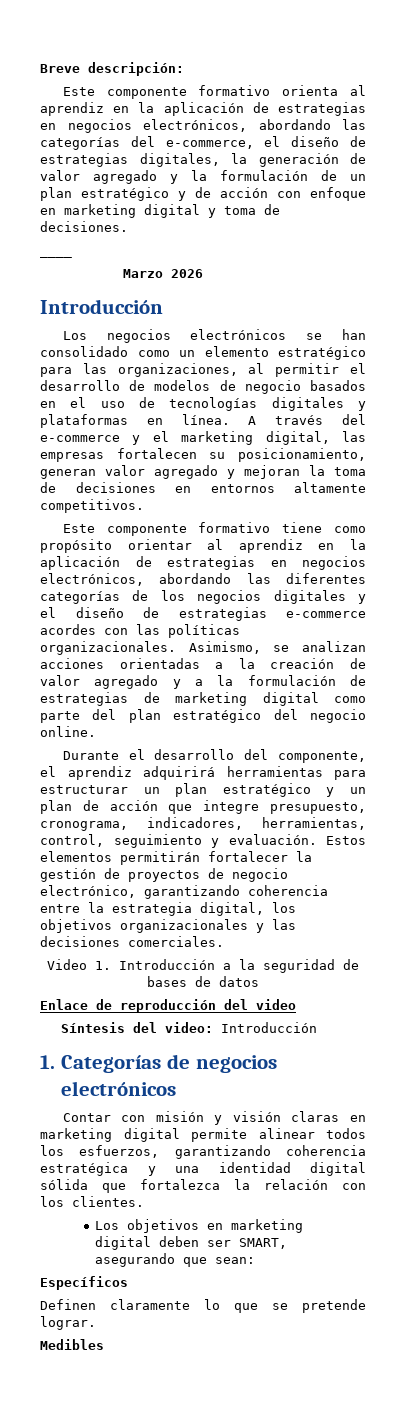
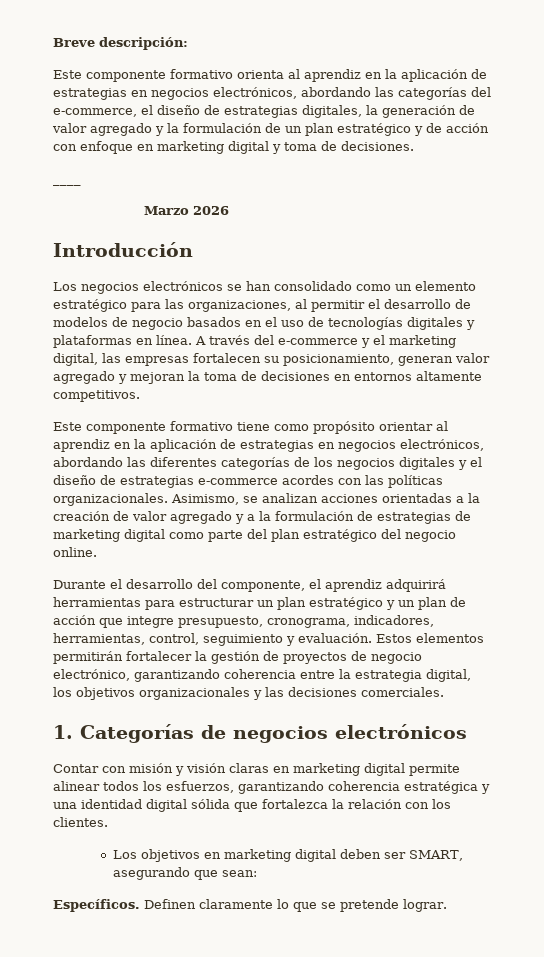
- Video 1. Introducción a la seguridad de bases de datos
- Enlace de reproducción del video
- Síntesis del video: Introducción
- Específicos
- Definen claramente lo que se pretende lograr.
+ Específicos. Definen claramente lo que se pretende lograr.
- Medibles

